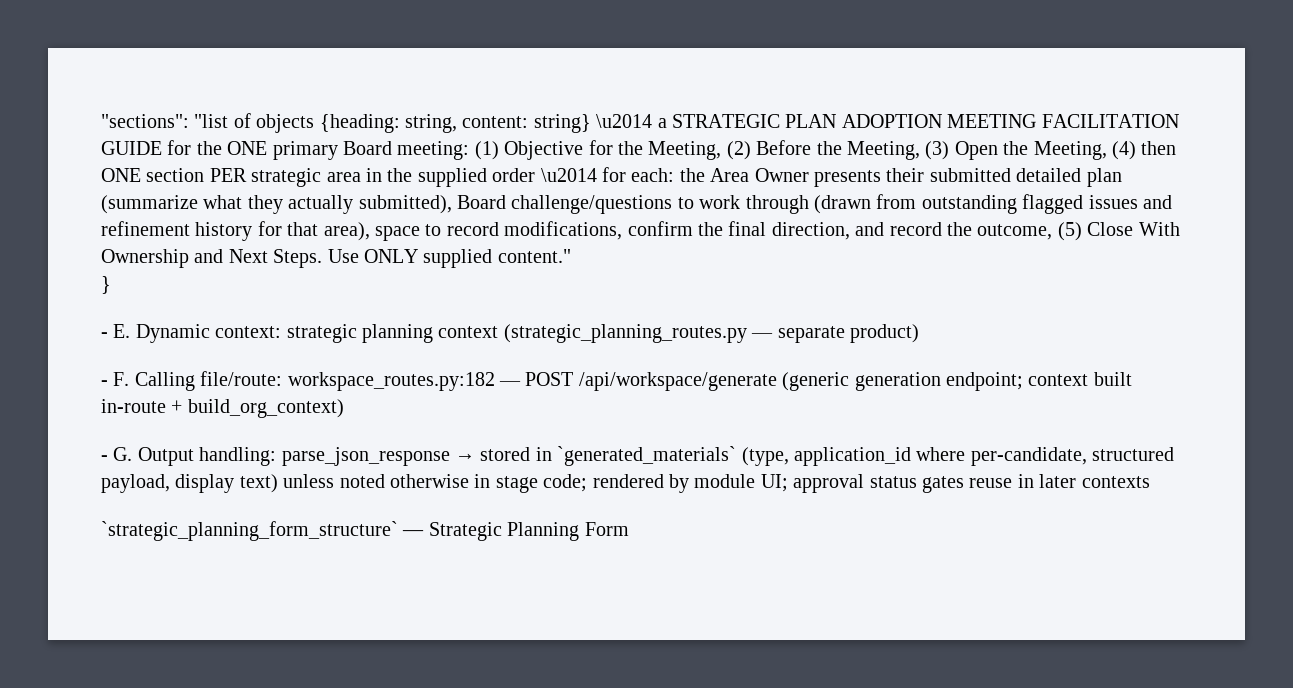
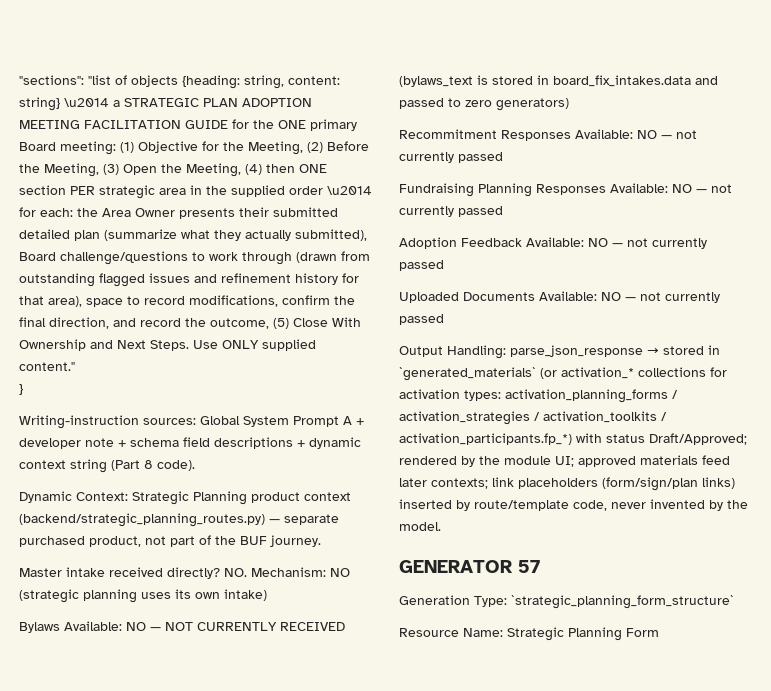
- - E. Dynamic context: strategic planning context (strategic_planning_routes.py — separate product)
- - F. Calling file/route: workspace_routes.py:182 — POST /api/workspace/generate (generic generation endpoint; context built in-route + build_org_context)
- - G. Output handling: parse_json_response → stored in `generated_materials` (type, application_id where per-candidate, structured payload, display text) unless noted otherwise in stage code; rendered by module UI; approval status gates reuse in later contexts
- `strategic_planning_form_structure` — Strategic Planning Form
+ Writing-instruction sources: Global System Prompt A + developer note + schema field descriptions + dynamic context string (Part 8 code).
+ Dynamic Context: Strategic Planning product context (backend/strategic_planning_routes.py) — separate purchased product, not part of the BUF journey.
+ Master intake received directly? NO. Mechanism: NO (strategic planning uses its own intake)
+ Bylaws Available: NO — NOT CURRENTLY RECEIVED (bylaws_text is stored in board_fix_intakes.data and passed to zero generators)
+ Recommitment Responses Available: NO — not currently passed
+ Fundraising Planning Responses Available: NO — not currently passed
+ Adoption Feedback Available: NO — not currently passed
+ Uploaded Documents Available: NO — not currently passed
+ Output Handling: parse_json_response → stored in `generated_materials` (or activation_* collections for activation types: activation_planning_forms / activation_strategies / activation_toolkits / activation_participants.fp_*) with status Draft/Approved; rendered by the module UI; approved materials feed later contexts; link placeholders (form/sign/plan links) inserted by route/template code, never invented by the model.
+ GENERATOR 57
+ Generation Type: `strategic_planning_form_structure`
+ Resource Name: Strategic Planning Form

